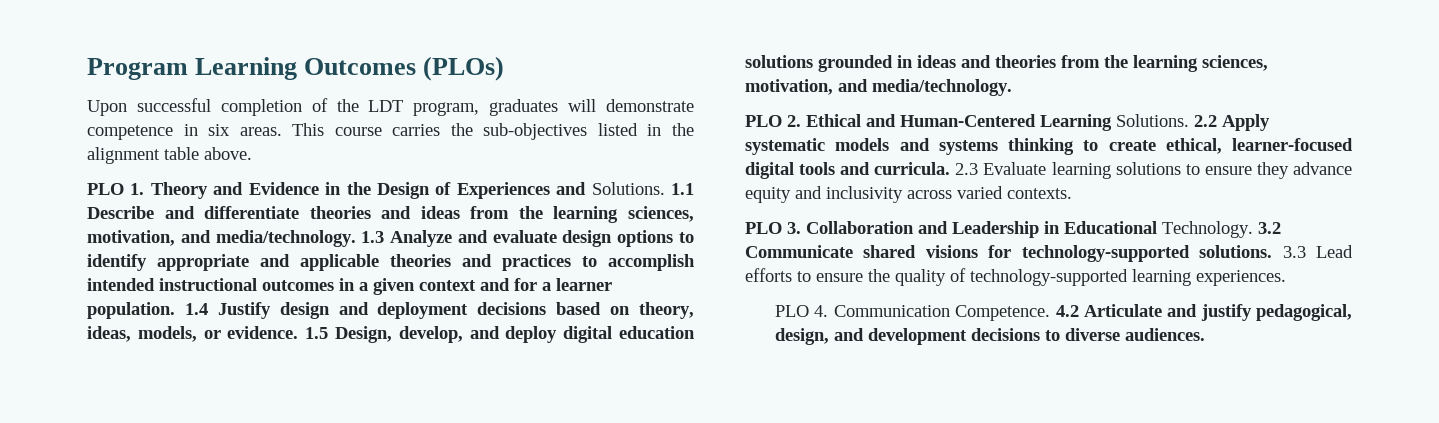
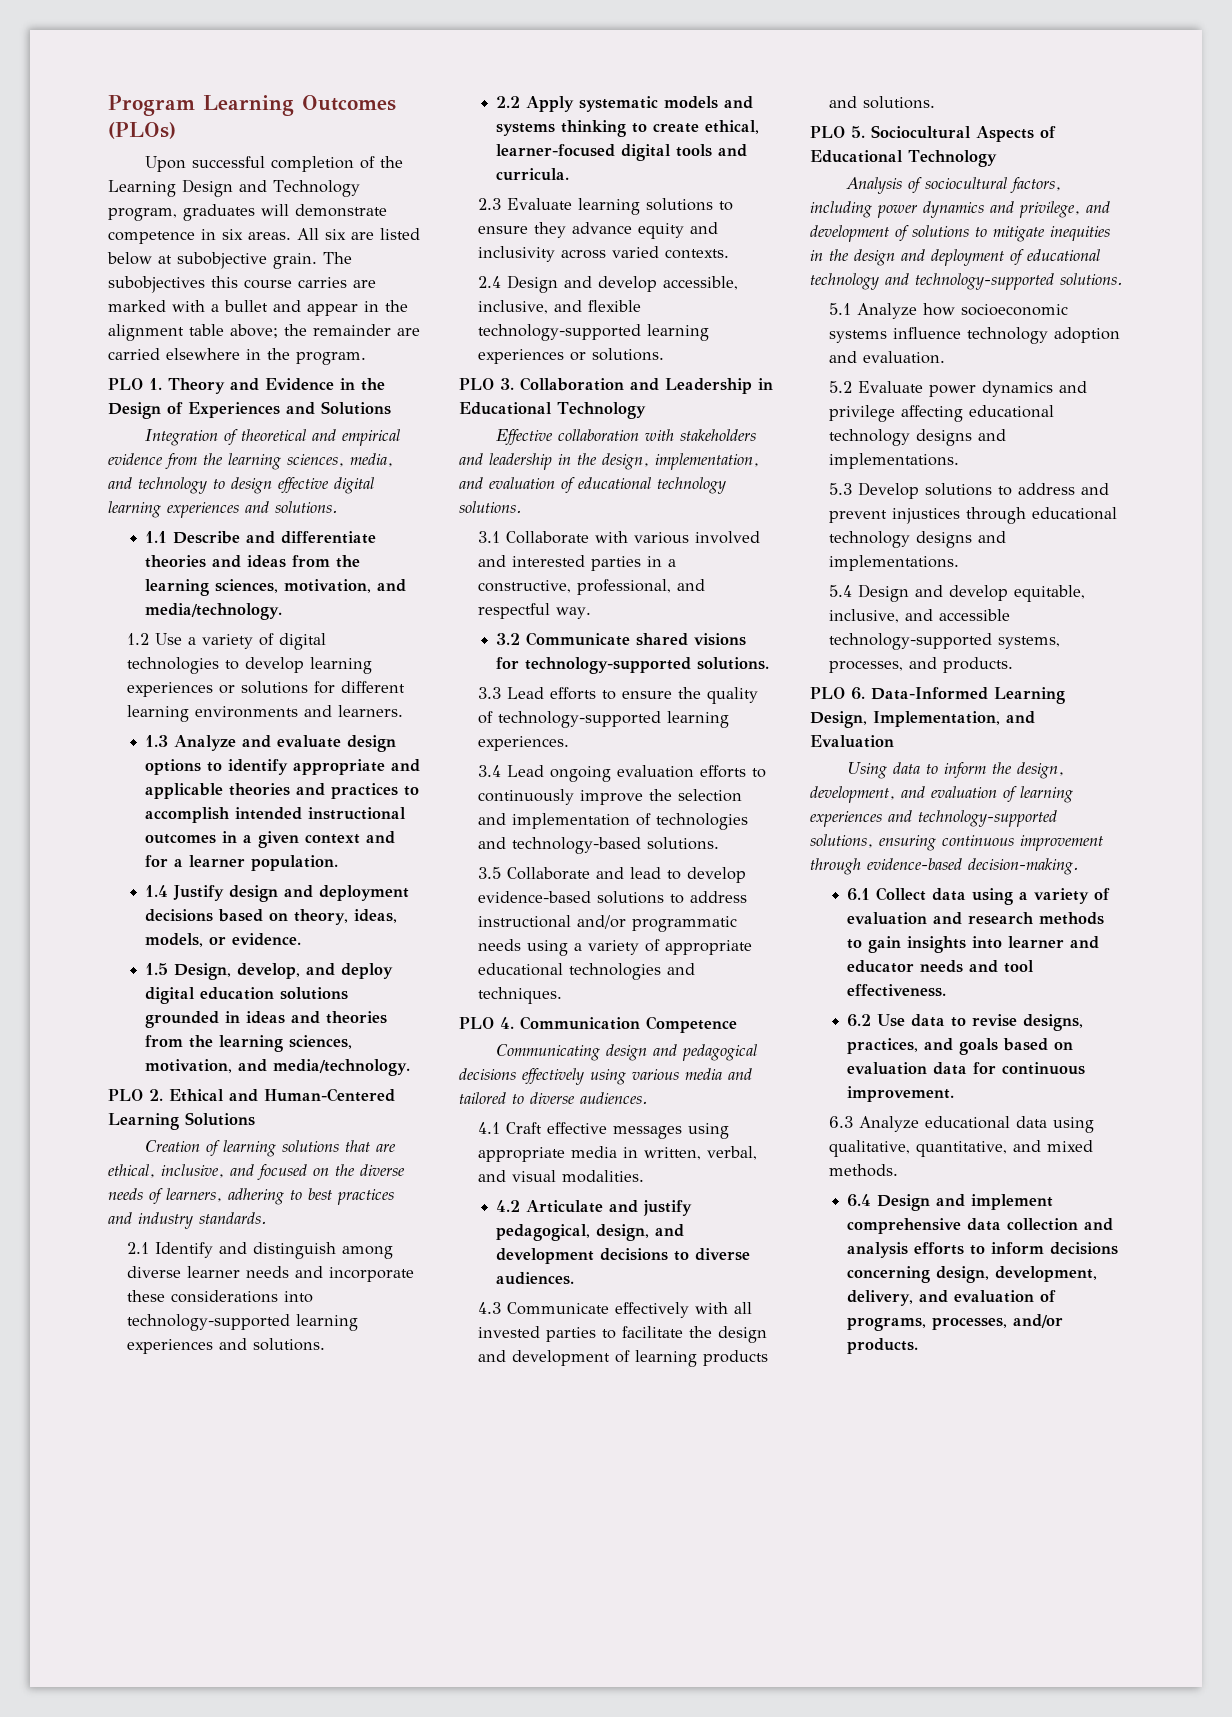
- Upon successful completion of the LDT program, graduates will demonstrate competence in six areas.
+ Upon successful completion of the Learning Design and Technology program, graduates will demonstrate competence in six areas.
- This course carries the sub-objectives listed in the alignment table above.
+ All six are listed below at subobjective grain. The subobjectives this course carries are marked with a bullet and appear in the alignment table above; the remainder are carried elsewhere in the program.
- PLO 1. Theory and Evidence in the Design of Experiences and Solutions. 1.1 Describe and differentiate theories and ideas from the learning sciences, motivation, and media/technology. 1.3 Analyze and evaluate design options to identify appropriate and applicable theories and practices to accomplish intended instructional outcomes in a given context and for a learner population. 1.4 Justify design and deployment decisions based on theory, ideas, models, or evidence. 1.5 Design, develop, and deploy digital education solutions grounded in ideas and theories from the learning sciences, motivation, and media/technology.
+ PLO 1. Theory and Evidence in the Design of Experiences and Solutions
+ Integration of theoretical and empirical evidence from the learning sciences, media, and technology to design effective digital learning experiences and solutions.
+ 1.1 Describe and differentiate theories and ideas from the learning sciences, motivation, and media/technology.
+ 1.2 Use a variety of digital technologies to develop learning experiences or solutions for different learning environments and learners.
+ 1.3 Analyze and evaluate design options to identify appropriate and applicable theories and practices to accomplish intended instructional outcomes in a given context and for a learner population.
+ 1.4 Justify design and deployment decisions based on theory, ideas, models, or evidence.
+ 1.5 Design, develop, and deploy digital education solutions grounded in ideas and theories from the learning sciences, motivation, and media/technology.
- PLO 2. Ethical and Human-Centered Learning Solutions. 2.2 Apply systematic models and systems thinking to create ethical, learner-focused digital tools and curricula. 2.3 Evaluate learning solutions to ensure they advance equity and inclusivity across varied contexts.
+ PLO 2. Ethical and Human-Centered Learning Solutions
+ Creation of learning solutions that are ethical, inclusive, and focused on the diverse needs of learners, adhering to best practices and industry standards.
+ 2.1 Identify and distinguish among diverse learner needs and incorporate these considerations into technology-supported learning experiences and solutions.
+ 2.2 Apply systematic models and systems thinking to create ethical, learner-focused digital tools and curricula.
+ 2.3 Evaluate learning solutions to ensure they advance equity and inclusivity across varied contexts.
+ 2.4 Design and develop accessible, inclusive, and flexible technology-supported learning experiences or solutions.
- PLO 3. Collaboration and Leadership in Educational Technology. 3.2 Communicate shared visions for technology-supported solutions. 3.3 Lead efforts to ensure the quality of technology-supported learning experiences.
+ PLO 3. Collaboration and Leadership in Educational Technology
+ Effective collaboration with stakeholders and leadership in the design, implementation, and evaluation of educational technology solutions.
+ 3.1 Collaborate with various involved and interested parties in a constructive, professional, and respectful way.
+ 3.2 Communicate shared visions for technology-supported solutions.
+ 3.3 Lead efforts to ensure the quality of technology-supported learning experiences.
- PLO 4. Communication Competence. 4.2 Articulate and justify pedagogical, design, and development decisions to diverse audiences.
+ 3.4 Lead ongoing evaluation efforts to continuously improve the selection and implementation of technologies and technology-based solutions.
+ 3.5 Collaborate and lead to develop evidence-based solutions to address instructional and/or programmatic needs using a variety of appropriate educational technologies and techniques.
+ PLO 4. Communication Competence
+ Communicating design and pedagogical decisions effectively using various media and tailored to diverse audiences.
+ 4.1 Craft effective messages using appropriate media in written, verbal, and visual modalities.
+ 4.2 Articulate and justify pedagogical, design, and development decisions to diverse audiences.
+ 4.3 Communicate effectively with all invested parties to facilitate the design and development of learning products and solutions.
+ PLO 5. Sociocultural Aspects of Educational Technology
+ Analysis of sociocultural factors, including power dynamics and privilege, and development of solutions to mitigate inequities in the design and deployment of educational technology and technology-supported solutions.
+ 5.1 Analyze how socioeconomic systems influence technology adoption and evaluation.
+ 5.2 Evaluate power dynamics and privilege affecting educational technology designs and implementations.
+ 5.3 Develop solutions to address and prevent injustices through educational technology designs and implementations.
+ 5.4 Design and develop equitable, inclusive, and accessible technology-supported systems, processes, and products.
+ PLO 6. Data-Informed Learning Design, Implementation, and Evaluation
+ Using data to inform the design, development, and evaluation of learning experiences and technology-supported solutions, ensuring continuous improvement through evidence-based decision-making.
+ 6.1 Collect data using a variety of evaluation and research methods to gain insights into learner and educator needs and tool effectiveness.
+ 6.2 Use data to revise designs, practices, and goals based on evaluation data for continuous improvement.
+ 6.3 Analyze educational data using qualitative, quantitative, and mixed methods.
+ 6.4 Design and implement comprehensive data collection and analysis efforts to inform decisions concerning design, development, delivery, and evaluation of programs, processes, and/or products.

